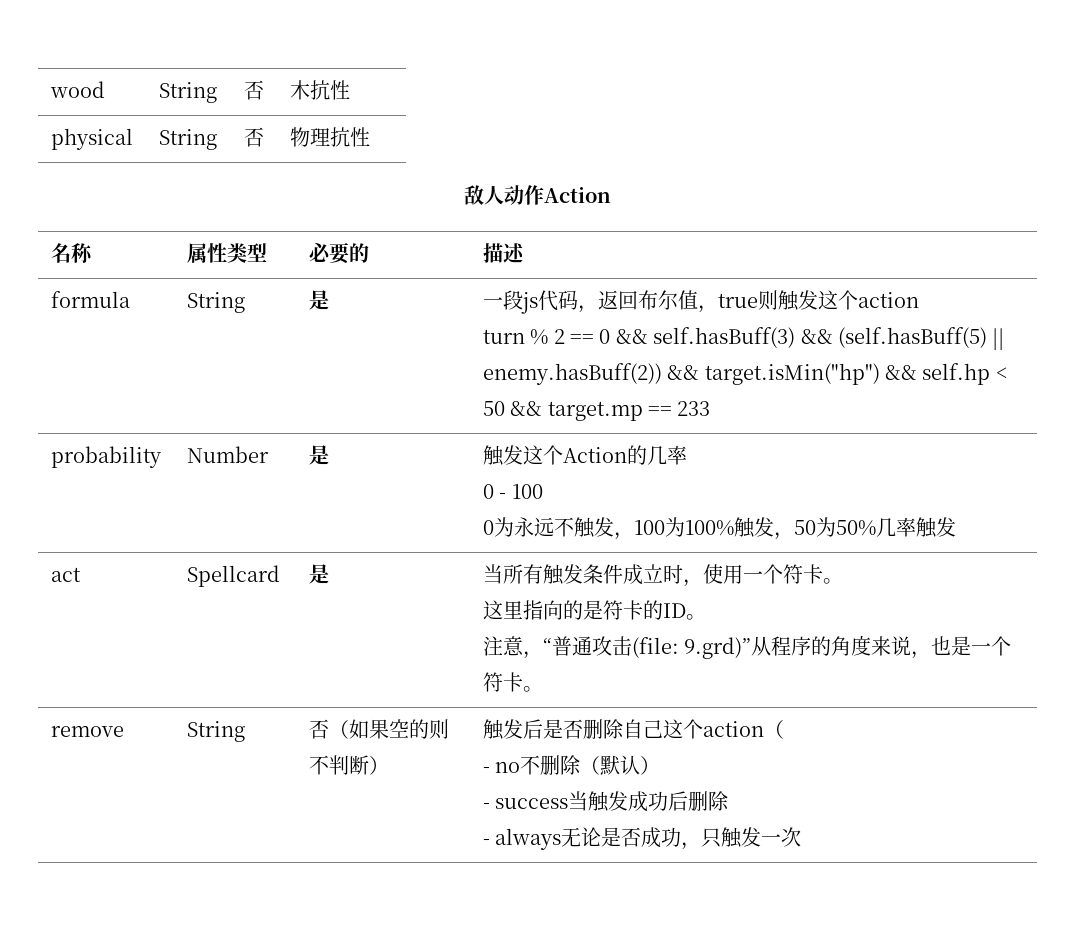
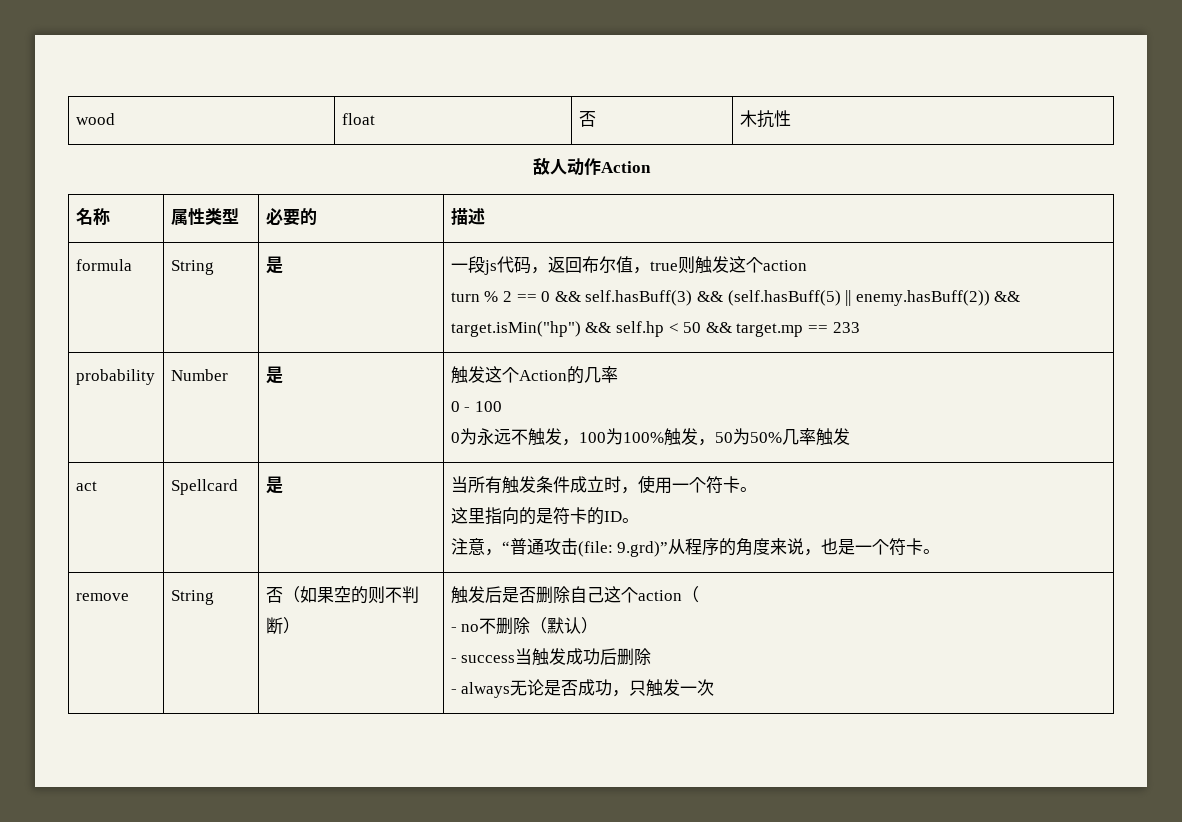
- wood | String | 否 | 木抗性
+ wood | float | 否 | 木抗性
- physical | String | 否 | 物理抗性

